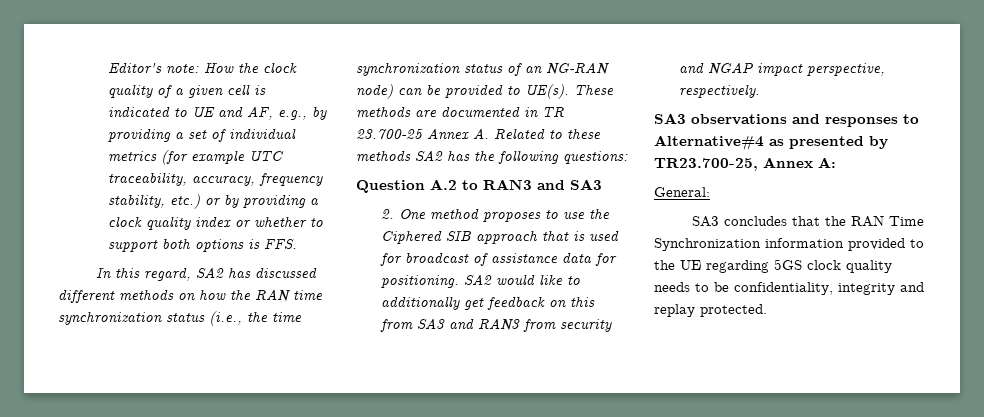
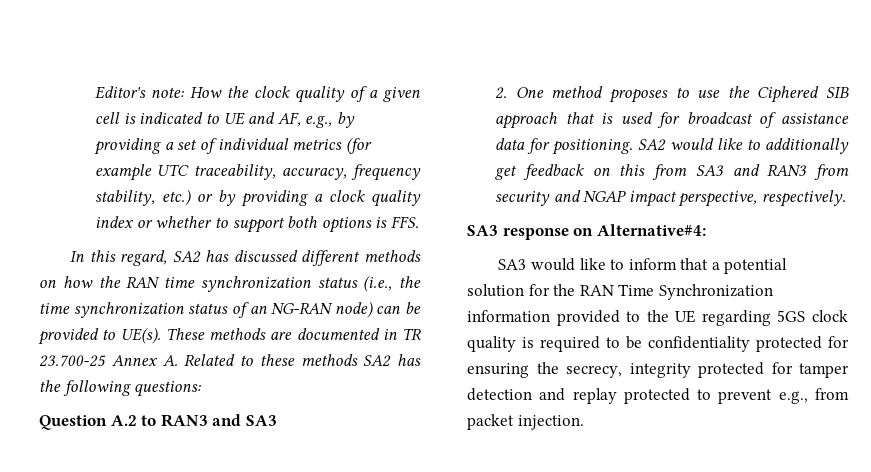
- SA3 observations and responses to Alternative#4 as presented by TR23.700-25, Annex A:
- General:
- SA3 concludes that the RAN Time Synchronization information provided to the UE regarding 5GS clock quality needs to be confidentiality, integrity and replay protected.
+ SA3 response on Alternative#4:
+ SA3 would like to inform that a potential solution for the RAN Time Synchronization information provided to the UE regarding 5GS clock quality is required to be confidentiality protected for ensuring the secrecy, integrity protected for tamper detection and replay protected to prevent e.g., from packet injection.

